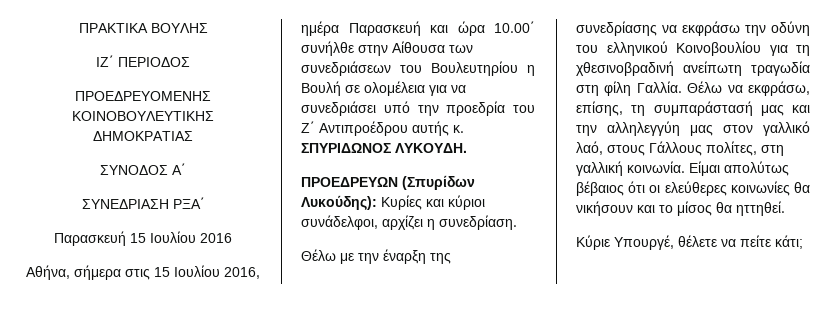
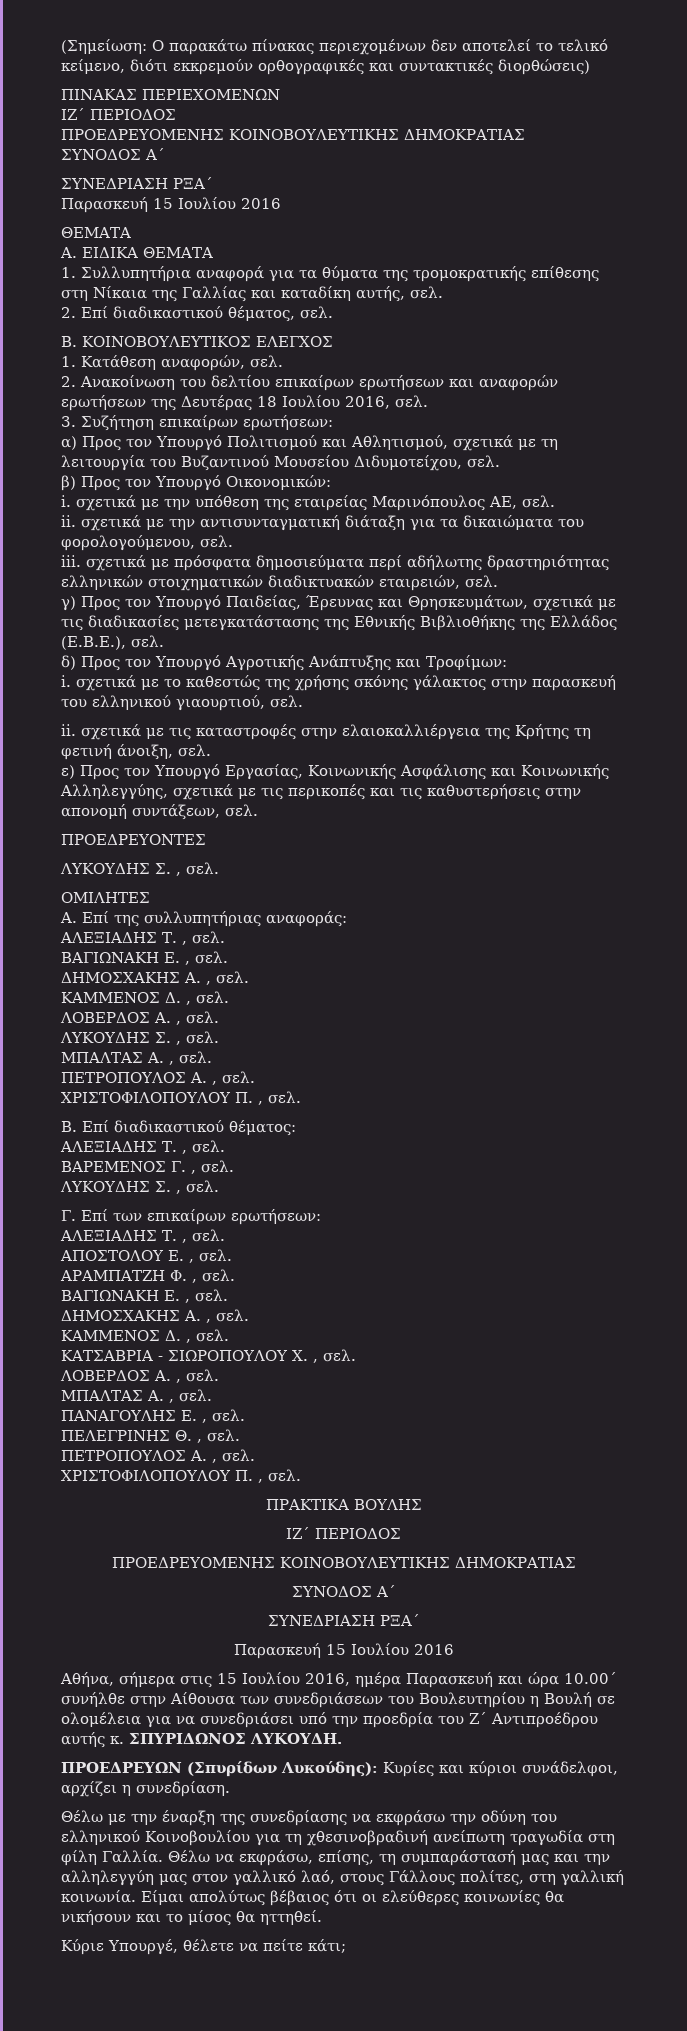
+ (Σημείωση: Ο παρακάτω πίνακας περιεχομένων δεν αποτελεί το τελικό κείμενο, διότι εκκρεμούν ορθογραφικές και συντακτικές διορθώσεις)
+ ΠΙΝΑΚΑΣ ΠΕΡΙΕΧΟΜΕΝΩΝ
+ ΙΖ΄ ΠΕΡΙΟΔΟΣ
+ ΠΡΟΕΔΡΕΥΟΜΕΝΗΣ ΚΟΙΝΟΒΟΥΛΕΥΤΙΚΗΣ ΔΗΜΟΚΡΑΤΙΑΣ
+ ΣΥΝΟΔΟΣ Α΄
+ ΣΥΝΕΔΡΙΑΣΗ ΡΞΑ΄
+ Παρασκευή 15 Ιουλίου 2016
+ ΘΕΜΑΤΑ
+ Α. ΕΙΔΙΚΑ ΘΕΜΑΤΑ
+ 1. Συλλυπητήρια αναφορά για τα θύματα της τρομοκρατικής επίθεσης στη Νίκαια της Γαλλίας και καταδίκη αυτής, σελ.
+ 2. Επί διαδικαστικού θέματος, σελ.
+ Β. ΚΟΙΝΟΒΟΥΛΕΥΤΙΚΟΣ ΕΛΕΓΧΟΣ
+ 1. Κατάθεση αναφορών, σελ.
+ 2. Ανακοίνωση του δελτίου επικαίρων ερωτήσεων και αναφορών ερωτήσεων της Δευτέρας 18 Ιουλίου 2016, σελ.
+ 3. Συζήτηση επικαίρων ερωτήσεων:
+ α) Προς τον Υπουργό Πολιτισμού και Αθλητισμού, σχετικά με τη λειτουργία του Βυζαντινού Μουσείου Διδυμοτείχου, σελ.
+ β) Προς τον Υπουργό Οικονομικών:
+ i. σχετικά με την υπόθεση της εταιρείας Μαρινόπουλος ΑΕ, σελ.
+ ii. σχετικά με την αντισυνταγματική διάταξη για τα δικαιώματα του φορολογούμενου, σελ.
+ iii. σχετικά με πρόσφατα δημοσιεύματα περί αδήλωτης δραστηριότητας ελληνικών στοιχηματικών διαδικτυακών εταιρειών, σελ.
+ γ) Προς τον Υπουργό Παιδείας, Έρευνας και Θρησκευμάτων, σχετικά με τις διαδικασίες μετεγκατάστασης της Εθνικής Βιβλιοθήκης της Ελλάδος (Ε.Β.Ε.), σελ.
+ δ) Προς τον Υπουργό Αγροτικής Ανάπτυξης και Τροφίμων:
+ i. σχετικά με το καθεστώς της χρήσης σκόνης γάλακτος στην παρασκευή του ελληνικού γιαουρτιού, σελ.
+ ii. σχετικά με τις καταστροφές στην ελαιοκαλλιέργεια της Κρήτης τη φετινή άνοιξη, σελ.
+ ε) Προς τον Υπουργό Εργασίας, Κοινωνικής Ασφάλισης και Κοινωνικής Αλληλεγγύης, σχετικά με τις περικοπές και τις καθυστερήσεις στην απονομή συντάξεων, σελ.
+ ΠΡΟΕΔΡΕΥΟΝΤΕΣ
+ ΛΥΚΟΥΔΗΣ Σ. , σελ.
+ ΟΜΙΛΗΤΕΣ
+ Α. Επί της συλλυπητήριας αναφοράς:
+ ΑΛΕΞΙΑΔΗΣ Τ. , σελ.
+ ΒΑΓΙΩΝΑΚΗ Ε. , σελ.
+ ΔΗΜΟΣΧΑΚΗΣ Α. , σελ.
+ ΚΑΜΜΕΝΟΣ Δ. , σελ.
+ ΛΟΒΕΡΔΟΣ Α. , σελ.
+ ΛΥΚΟΥΔΗΣ Σ. , σελ.
+ ΜΠΑΛΤΑΣ Α. , σελ.
+ ΠΕΤΡΟΠΟΥΛΟΣ Α. , σελ.
+ ΧΡΙΣΤΟΦΙΛΟΠΟΥΛΟΥ Π. , σελ.
+ Β. Επί διαδικαστικού θέματος:
+ ΑΛΕΞΙΑΔΗΣ Τ. , σελ.
+ ΒΑΡΕΜΕΝΟΣ Γ. , σελ.
+ ΛΥΚΟΥΔΗΣ Σ. , σελ.
+ Γ. Επί των επικαίρων ερωτήσεων:
+ ΑΛΕΞΙΑΔΗΣ Τ. , σελ.
+ ΑΠΟΣΤΟΛΟΥ Ε. , σελ.
+ ΑΡΑΜΠΑΤΖΗ Φ. , σελ.
+ ΒΑΓΙΩΝΑΚΗ Ε. , σελ.
+ ΔΗΜΟΣΧΑΚΗΣ Α. , σελ.
+ ΚΑΜΜΕΝΟΣ Δ. , σελ.
+ ΚΑΤΣΑΒΡΙΑ - ΣΙΩΡΟΠΟΥΛΟΥ Χ. , σελ.
+ ΛΟΒΕΡΔΟΣ Α. , σελ.
+ ΜΠΑΛΤΑΣ Α. , σελ.
+ ΠΑΝΑΓΟΥΛΗΣ Ε. , σελ.
+ ΠΕΛΕΓΡΙΝΗΣ Θ. , σελ.
+ ΠΕΤΡΟΠΟΥΛΟΣ Α. , σελ.
+ ΧΡΙΣΤΟΦΙΛΟΠΟΥΛΟΥ Π. , σελ.

